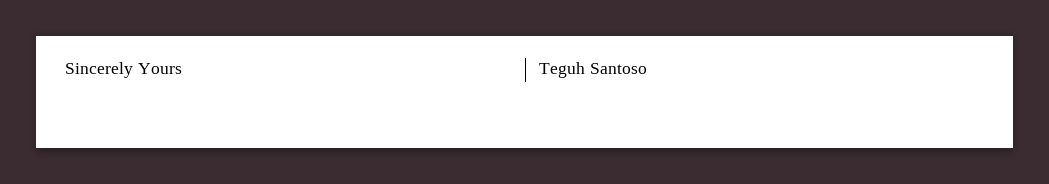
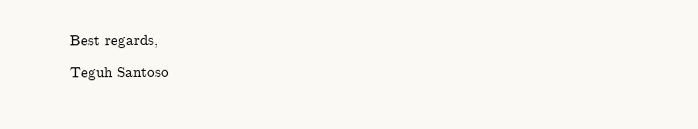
- Sincerely Yours
+ Best regards,

